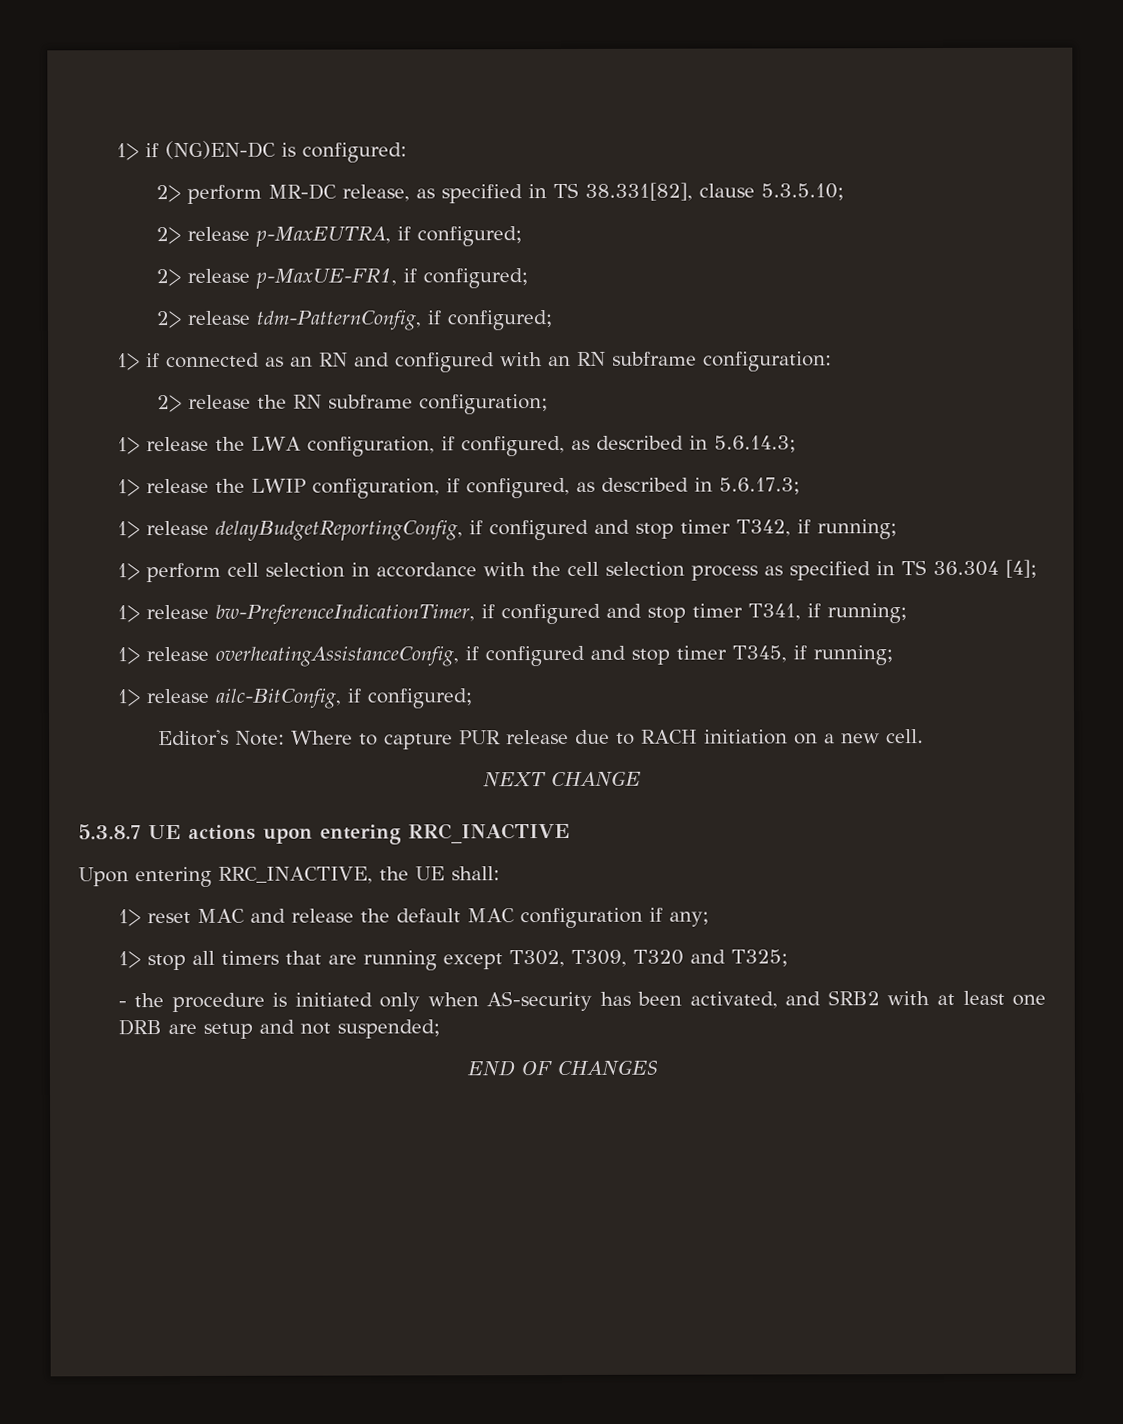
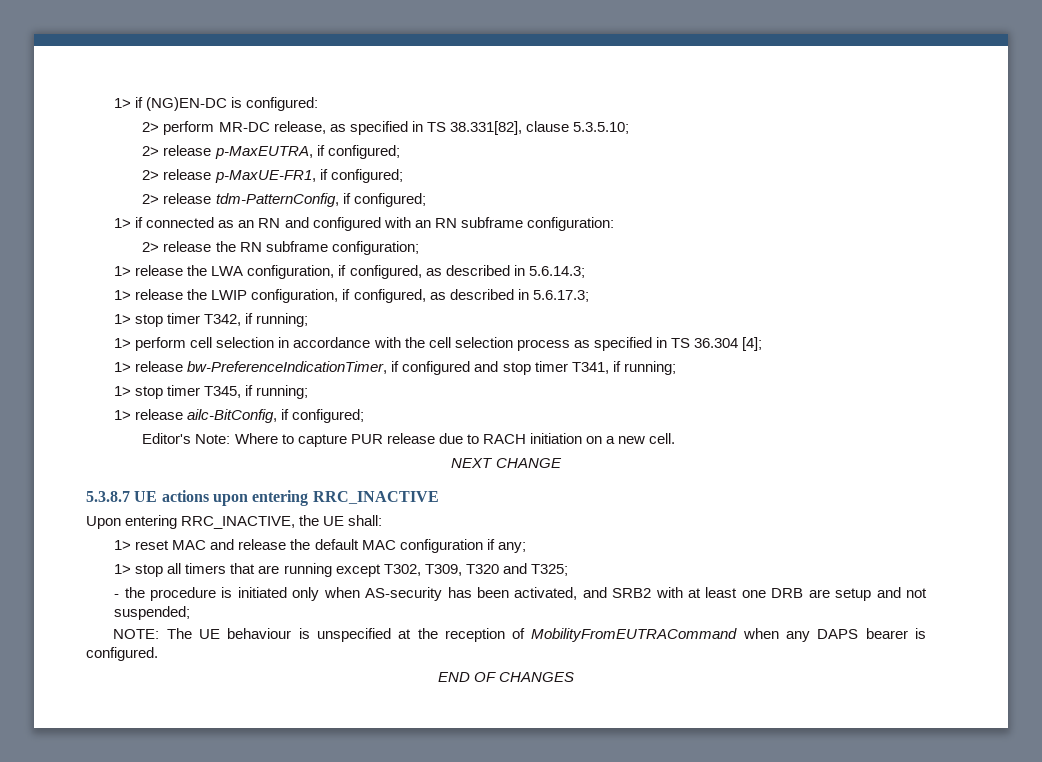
- 1> release delayBudgetReportingConfig, if configured and stop timer T342, if running;
+ 1> stop timer T342, if running;
- 1> release overheatingAssistanceConfig, if configured and stop timer T345, if running;
+ 1> stop timer T345, if running;
+ NOTE: The UE behaviour is unspecified at the reception of MobilityFromEUTRACommand when any DAPS bearer is configured.

